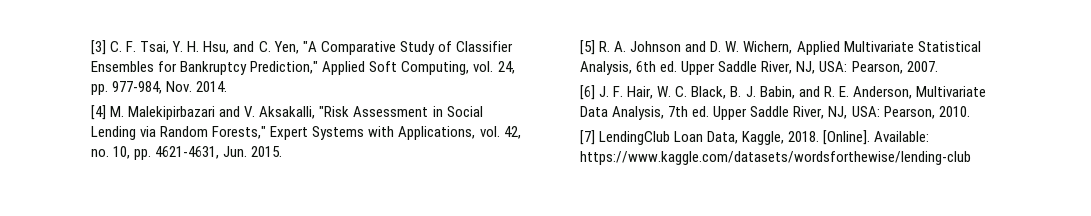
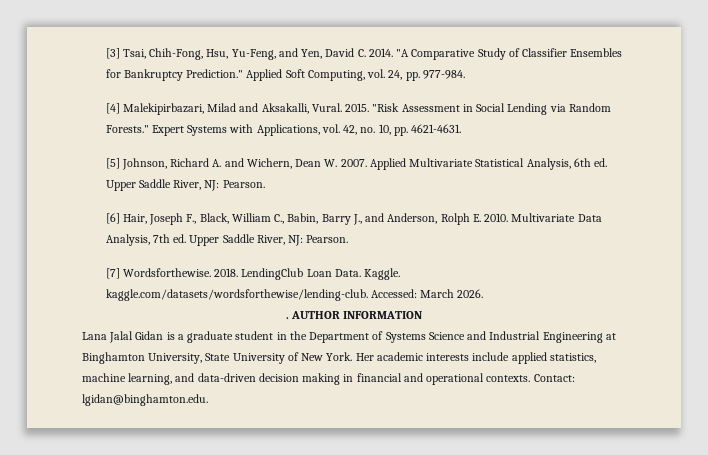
- [3] C. F. Tsai, Y. H. Hsu, and C. Yen, "A Comparative Study of Classifier Ensembles for Bankruptcy Prediction," Applied Soft Computing, vol. 24, pp. 977-984, Nov. 2014.
- [4] M. Malekipirbazari and V. Aksakalli, "Risk Assessment in Social Lending via Random Forests," Expert Systems with Applications, vol. 42, no. 10, pp. 4621-4631, Jun. 2015.
- [5] R. A. Johnson and D. W. Wichern, Applied Multivariate Statistical Analysis, 6th ed. Upper Saddle River, NJ, USA: Pearson, 2007.
- [6] J. F. Hair, W. C. Black, B. J. Babin, and R. E. Anderson, Multivariate Data Analysis, 7th ed. Upper Saddle River, NJ, USA: Pearson, 2010.
- [7] LendingClub Loan Data, Kaggle, 2018. [Online]. Available: https://www.kaggle.com/datasets/wordsforthewise/lending-club
+ [3] Tsai, Chih-Fong, Hsu, Yu-Feng, and Yen, David C. 2014. "A Comparative Study of Classifier Ensembles for Bankruptcy Prediction." Applied Soft Computing, vol. 24, pp. 977-984.
+ [4] Malekipirbazari, Milad and Aksakalli, Vural. 2015. "Risk Assessment in Social Lending via Random Forests." Expert Systems with Applications, vol. 42, no. 10, pp. 4621-4631.
+ [5] Johnson, Richard A. and Wichern, Dean W. 2007. Applied Multivariate Statistical Analysis, 6th ed. Upper Saddle River, NJ: Pearson.
+ [6] Hair, Joseph F., Black, William C., Babin, Barry J., and Anderson, Rolph E. 2010. Multivariate Data Analysis, 7th ed. Upper Saddle River, NJ: Pearson.
+ [7] Wordsforthewise. 2018. LendingClub Loan Data. Kaggle. kaggle.com/datasets/wordsforthewise/lending-club. Accessed: March 2026.
+ . AUTHOR INFORMATION
+ Lana Jalal Gidan is a graduate student in the Department of Systems Science and Industrial Engineering at Binghamton University, State University of New York. Her academic interests include applied statistics, machine learning, and data-driven decision making in financial and operational contexts. Contact: lgidan@binghamton.edu.

